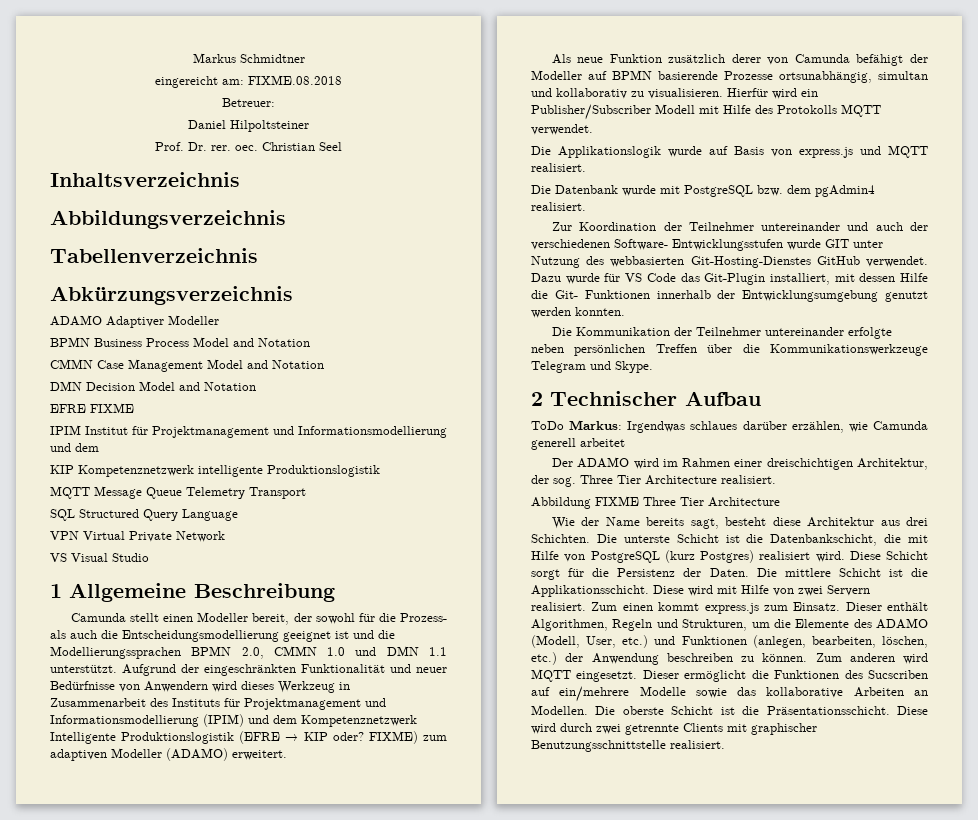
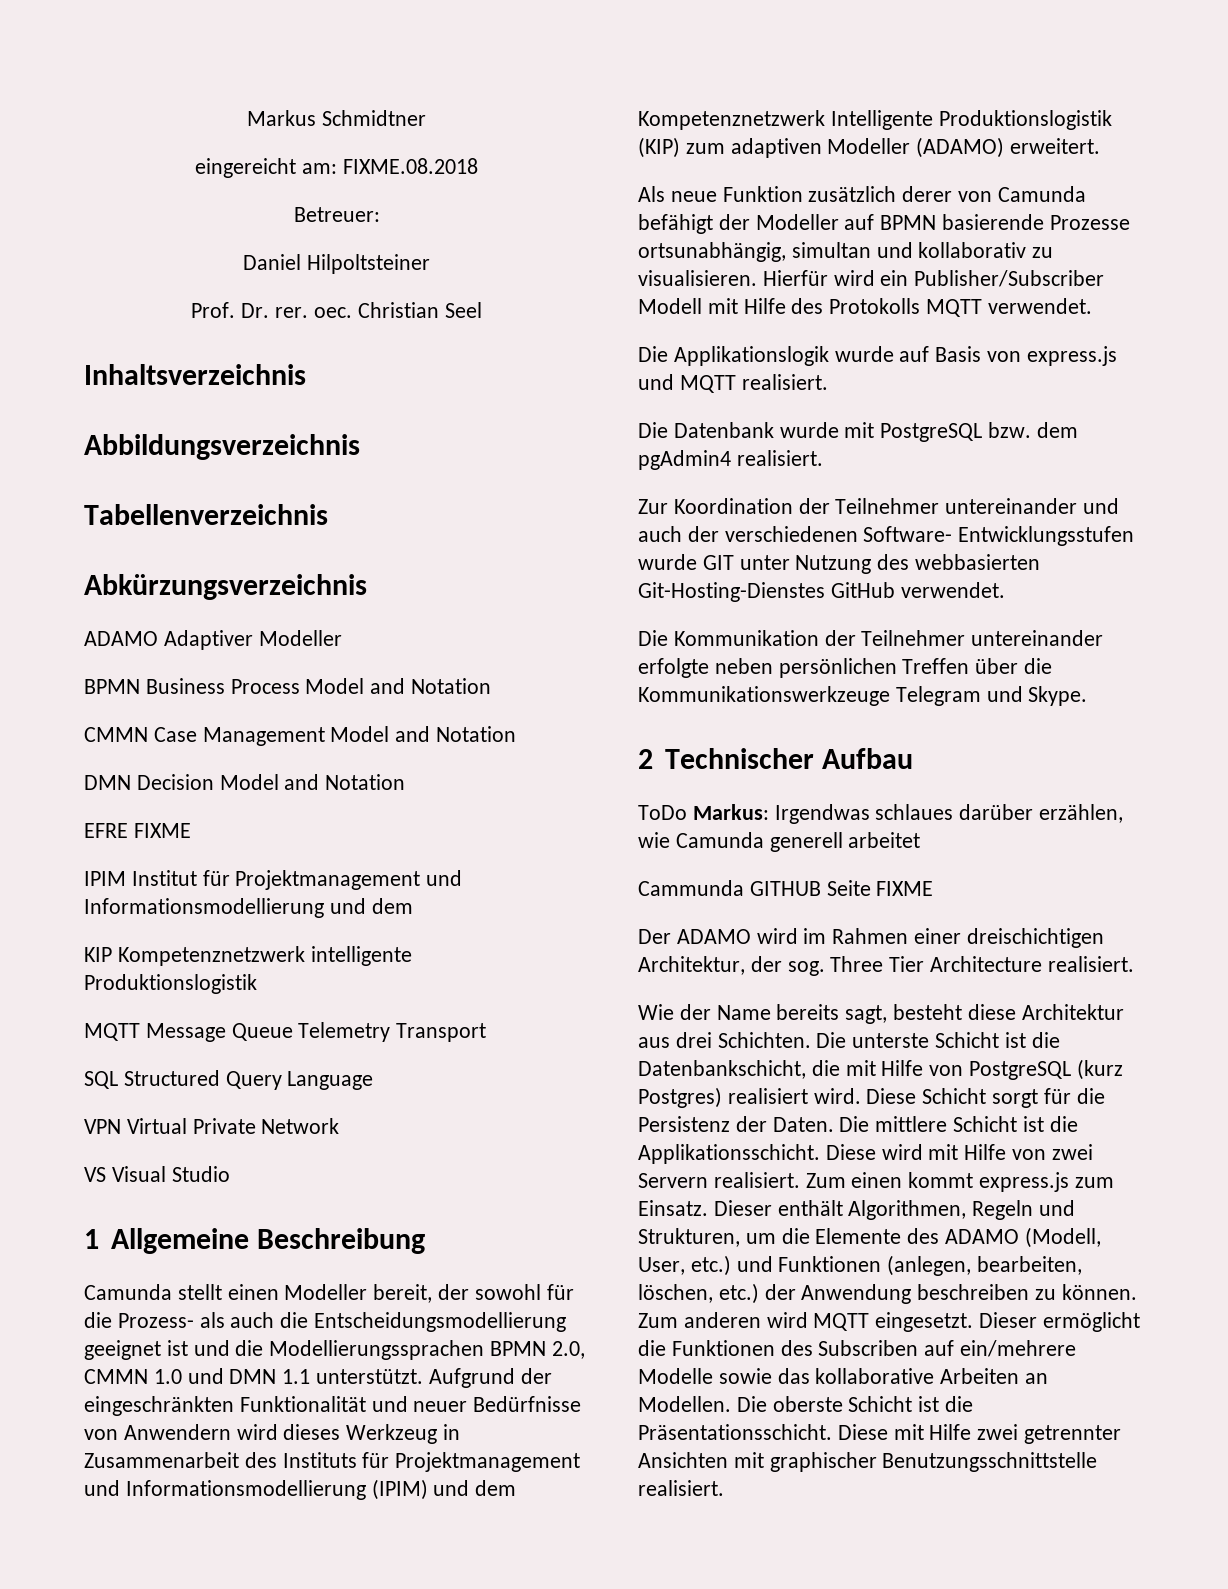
- Aufgrund der eingeschränkten Funktionalität und neuer Bedürfnisse von Anwendern wird dieses Werkzeug in Zusammenarbeit des Instituts für Projektmanagement und Informationsmodellierung (IPIM) und dem Kompetenznetzwerk Intelligente Produktionslogistik (EFRE → KIP oder? FIXME) zum adaptiven Modeller (ADAMO) erweitert.
+ Aufgrund der eingeschränkten Funktionalität und neuer Bedürfnisse von Anwendern wird dieses Werkzeug in Zusammenarbeit des Instituts für Projektmanagement und Informationsmodellierung (IPIM) und dem Kompetenznetzwerk Intelligente Produktionslogistik (KIP) zum adaptiven Modeller (ADAMO) erweitert.
- Dazu wurde für VS Code das Git-Plugin installiert, mit dessen Hilfe die Git- Funktionen innerhalb der Entwicklungsumgebung genutzt werden konnten.
+ Cammunda GITHUB Seite FIXME
- Abbildung FIXME Three Tier Architecture
- Dieser ermöglicht die Funktionen des Sucscriben auf ein/mehrere Modelle sowie das kollaborative Arbeiten an Modellen.
+ Dieser ermöglicht die Funktionen des Subscriben auf ein/mehrere Modelle sowie das kollaborative Arbeiten an Modellen.
- Diese wird durch zwei getrennte Clients mit graphischer Benutzungsschnittstelle realisiert.
+ Diese mit Hilfe zwei getrennter Ansichten mit graphischer Benutzungsschnittstelle realisiert.

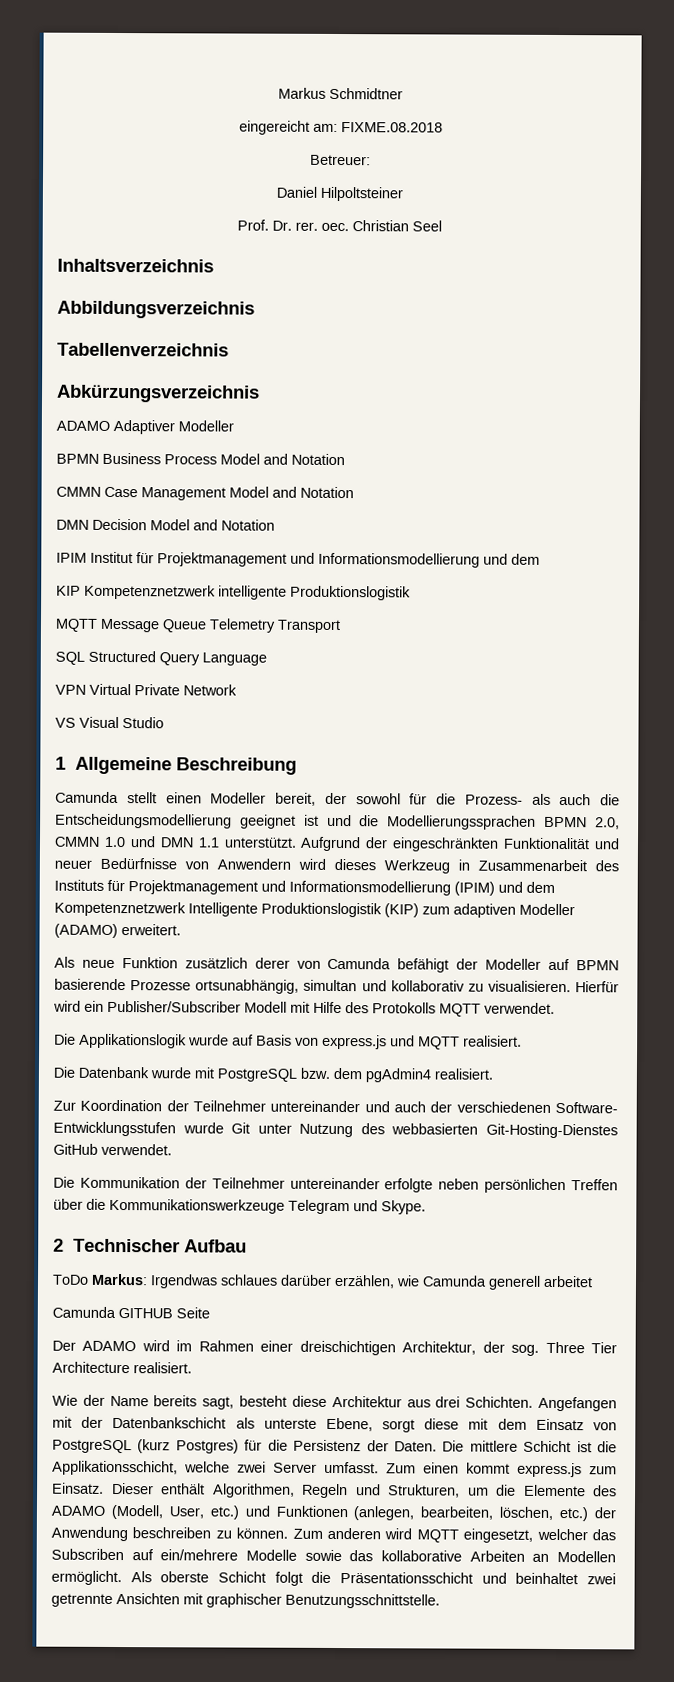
- EFRE FIXME
- Zur Koordination der Teilnehmer untereinander und auch der verschiedenen Software- Entwicklungsstufen wurde GIT unter Nutzung des webbasierten Git-Hosting-Dienstes GitHub verwendet.
+ Zur Koordination der Teilnehmer untereinander und auch der verschiedenen Software- Entwicklungsstufen wurde Git unter Nutzung des webbasierten Git-Hosting-Dienstes GitHub verwendet.
- Cammunda GITHUB Seite FIXME
+ Camunda GITHUB Seite
- Die unterste Schicht ist die Datenbankschicht, die mit Hilfe von PostgreSQL (kurz Postgres) realisiert wird. Diese Schicht sorgt für die Persistenz der Daten.
+ Angefangen mit der Datenbankschicht als unterste Ebene, sorgt diese mit dem Einsatz von PostgreSQL (kurz Postgres) für die Persistenz der Daten.
- Die mittlere Schicht ist die Applikationsschicht. Diese wird mit Hilfe von zwei Servern realisiert.
+ Die mittlere Schicht ist die Applikationsschicht, welche zwei Server umfasst.
- Zum anderen wird MQTT eingesetzt. Dieser ermöglicht die Funktionen des Subscriben auf ein/mehrere Modelle sowie das kollaborative Arbeiten an Modellen. Die oberste Schicht ist die Präsentationsschicht. Diese mit Hilfe zwei getrennter Ansichten mit graphischer Benutzungsschnittstelle realisiert.
+ Zum anderen wird MQTT eingesetzt, welcher das Subscriben auf ein/mehrere Modelle sowie das kollaborative Arbeiten an Modellen ermöglicht. Als oberste Schicht folgt die Präsentationsschicht und beinhaltet zwei getrennte Ansichten mit graphischer Benutzungsschnittstelle.

